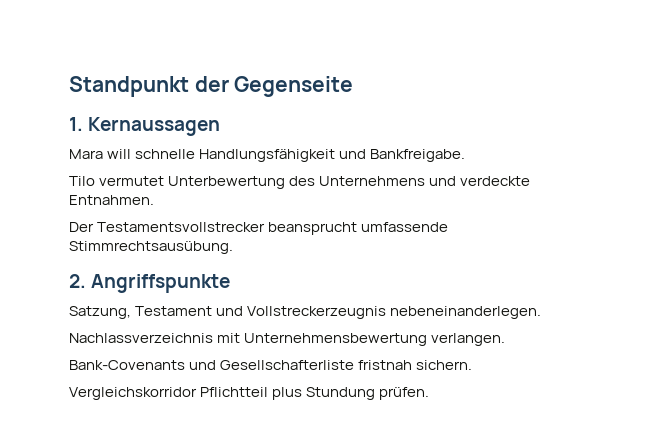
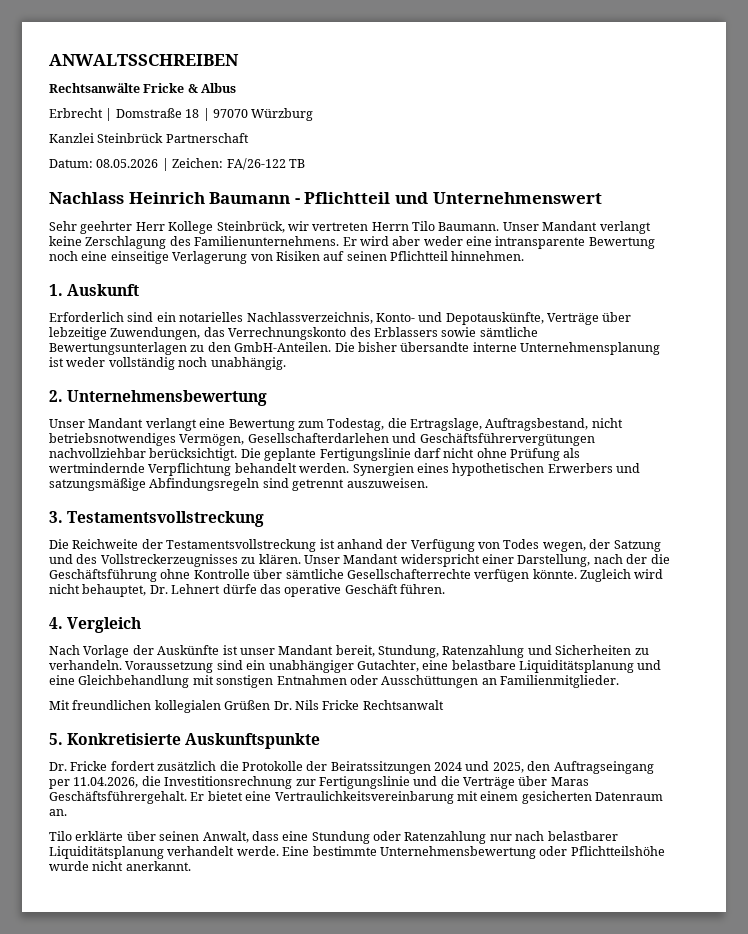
- Standpunkt der Gegenseite
- 1. Kernaussagen
- Mara will schnelle Handlungsfähigkeit und Bankfreigabe.
- Tilo vermutet Unterbewertung des Unternehmens und verdeckte Entnahmen.
- Der Testamentsvollstrecker beansprucht umfassende Stimmrechtsausübung.
- 2. Angriffspunkte
- Satzung, Testament und Vollstreckerzeugnis nebeneinanderlegen.
- Nachlassverzeichnis mit Unternehmensbewertung verlangen.
- Bank-Covenants und Gesellschafterliste fristnah sichern.
- Vergleichskorridor Pflichtteil plus Stundung prüfen.
+ ANWALTSSCHREIBEN
+ Rechtsanwälte Fricke & Albus
+ Erbrecht | Domstraße 18 | 97070 Würzburg
+ Kanzlei Steinbrück Partnerschaft
+ Datum: 08.05.2026 | Zeichen: FA/26-122 TB
+ Nachlass Heinrich Baumann - Pflichtteil und Unternehmenswert
+ Sehr geehrter Herr Kollege Steinbrück, wir vertreten Herrn Tilo Baumann. Unser Mandant verlangt keine Zerschlagung des Familienunternehmens. Er wird aber weder eine intransparente Bewertung noch eine einseitige Verlagerung von Risiken auf seinen Pflichtteil hinnehmen.
+ 1. Auskunft
+ Erforderlich sind ein notarielles Nachlassverzeichnis, Konto- und Depotauskünfte, Verträge über lebzeitige Zuwendungen, das Verrechnungskonto des Erblassers sowie sämtliche Bewertungsunterlagen zu den GmbH-Anteilen. Die bisher übersandte interne Unternehmensplanung ist weder vollständig noch unabhängig.
+ 2. Unternehmensbewertung
+ Unser Mandant verlangt eine Bewertung zum Todestag, die Ertragslage, Auftragsbestand, nicht betriebsnotwendiges Vermögen, Gesellschafterdarlehen und Geschäftsführervergütungen nachvollziehbar berücksichtigt. Die geplante Fertigungslinie darf nicht ohne Prüfung als wertmindernde Verpflichtung behandelt werden. Synergien eines hypothetischen Erwerbers und satzungsmäßige Abfindungsregeln sind getrennt auszuweisen.
+ 3. Testamentsvollstreckung
+ Die Reichweite der Testamentsvollstreckung ist anhand der Verfügung von Todes wegen, der Satzung und des Vollstreckerzeugnisses zu klären. Unser Mandant widerspricht einer Darstellung, nach der die Geschäftsführung ohne Kontrolle über sämtliche Gesellschafterrechte verfügen könnte. Zugleich wird nicht behauptet, Dr. Lehnert dürfe das operative Geschäft führen.
+ 4. Vergleich
+ Nach Vorlage der Auskünfte ist unser Mandant bereit, Stundung, Ratenzahlung und Sicherheiten zu verhandeln. Voraussetzung sind ein unabhängiger Gutachter, eine belastbare Liquiditätsplanung und eine Gleichbehandlung mit sonstigen Entnahmen oder Ausschüttungen an Familienmitglieder.
+ Mit freundlichen kollegialen Grüßen Dr. Nils Fricke Rechtsanwalt
+ 5. Konkretisierte Auskunftspunkte
+ Dr. Fricke fordert zusätzlich die Protokolle der Beiratssitzungen 2024 und 2025, den Auftragseingang per 11.04.2026, die Investitionsrechnung zur Fertigungslinie und die Verträge über Maras Geschäftsführergehalt. Er bietet eine Vertraulichkeitsvereinbarung mit einem gesicherten Datenraum an.
+ Tilo erklärte über seinen Anwalt, dass eine Stundung oder Ratenzahlung nur nach belastbarer Liquiditätsplanung verhandelt werde. Eine bestimmte Unternehmensbewertung oder Pflichtteilshöhe wurde nicht anerkannt.

